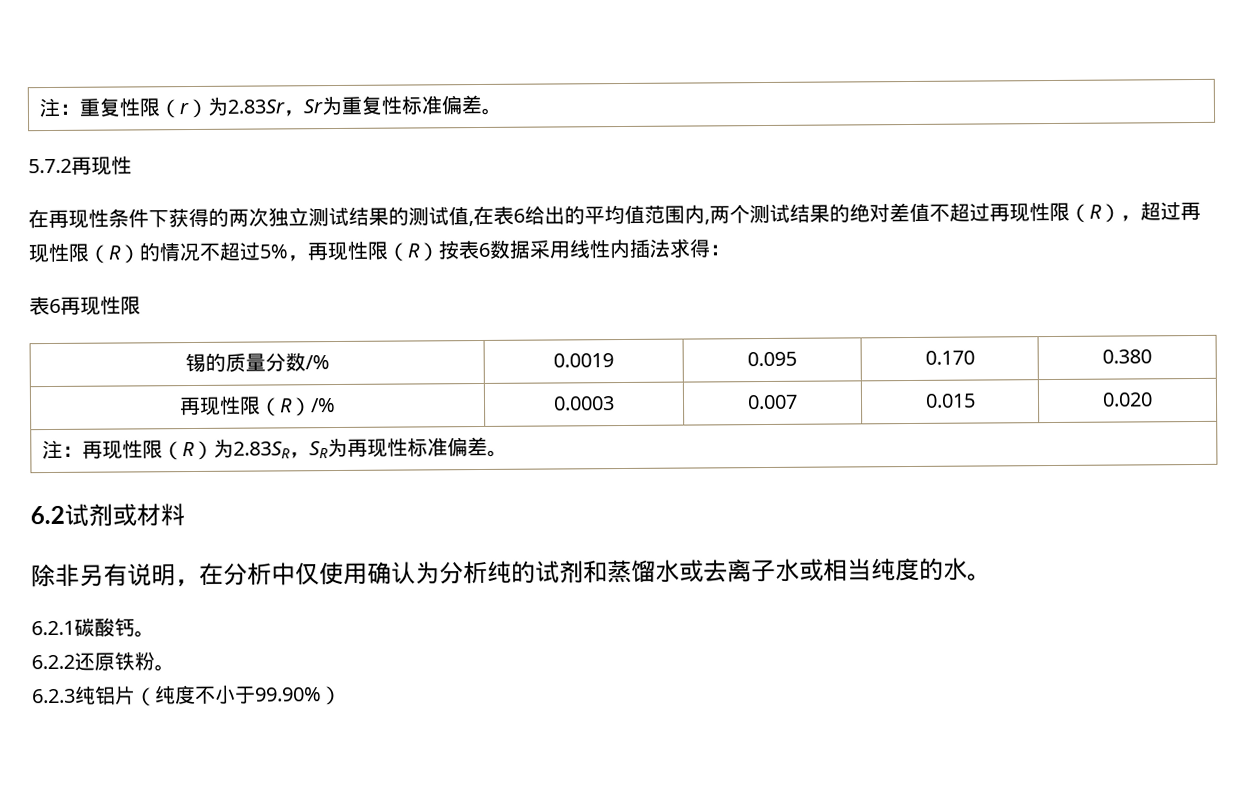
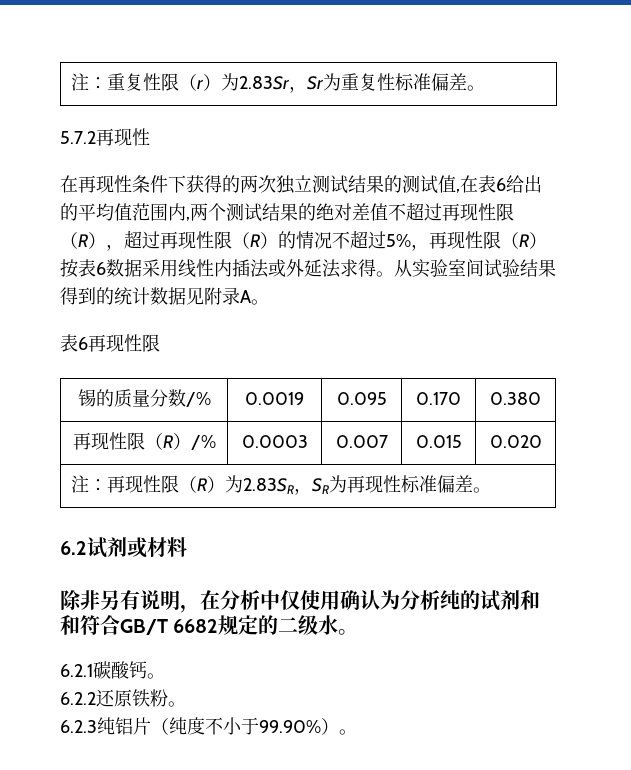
- 在再现性条件下获得的两次独立测试结果的测试值,在表6给出的平均值范围内,两个测试结果的绝对差值不超过再现性限（R），超过再现性限（R）的情况不超过5%，再现性限（R）按表6数据采用线性内插法求得：
+ 在再现性条件下获得的两次独立测试结果的测试值,在表6给出的平均值范围内,两个测试结果的绝对差值不超过再现性限（R），超过再现性限（R）的情况不超过5%，再现性限（R）按表6数据采用线性内插法或外延法求得。从实验室间试验结果得到的统计数据见附录A。
- 除非另有说明，在分析中仅使用确认为分析纯的试剂和蒸馏水或去离子水或相当纯度的水。
+ 除非另有说明，在分析中仅使用确认为分析纯的试剂和和符合GB/T 6682规定的二级水。
- 6.2.3纯铝片（纯度不小于99.90%）
+ 6.2.3纯铝片（纯度不小于99.90%）。

